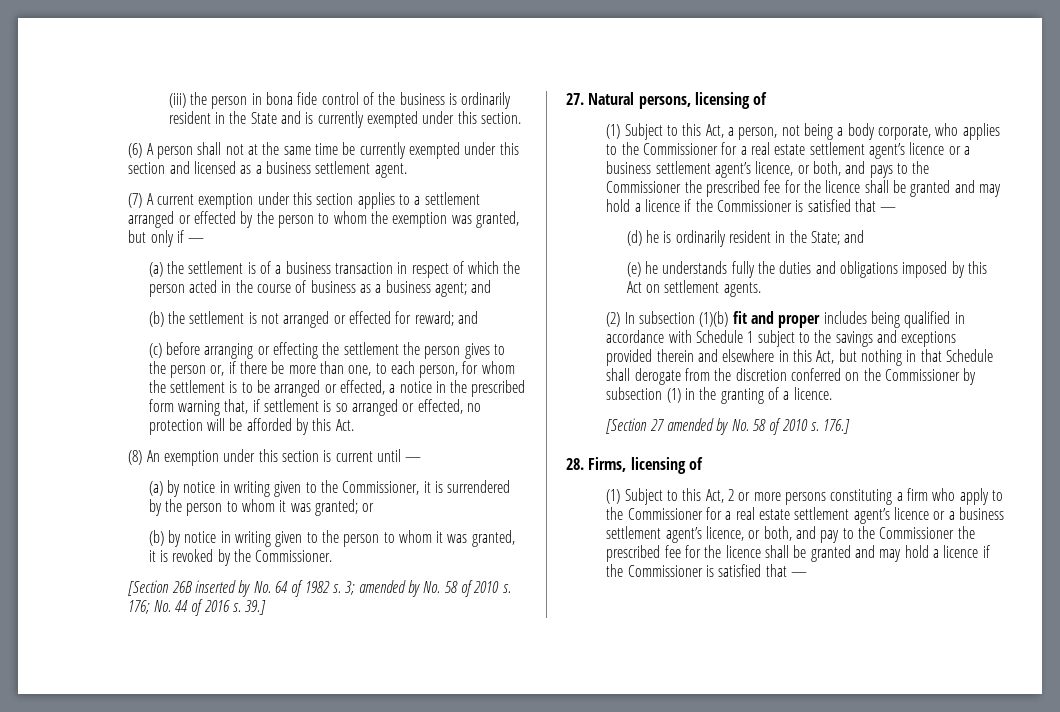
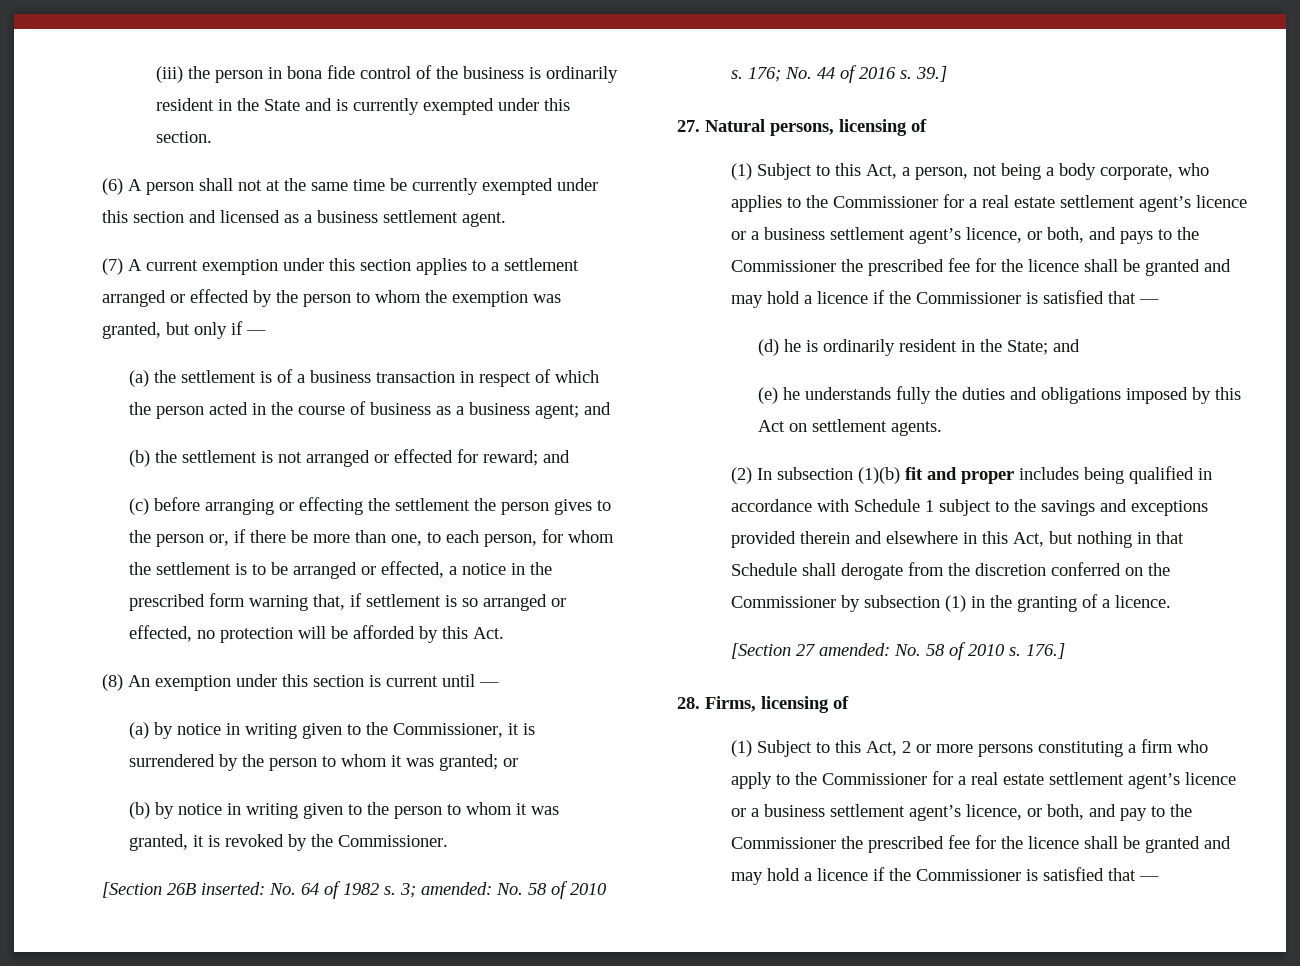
- [Section 26B inserted by No. 64 of 1982 s.
+ [Section 26B inserted: No. 64 of 1982 s.
- 3; amended by No. 58 of 2010 s.
+ 3; amended: No. 58 of 2010 s.
- [Section 27 amended by No. 58 of 2010 s.
+ [Section 27 amended: No. 58 of 2010 s.

